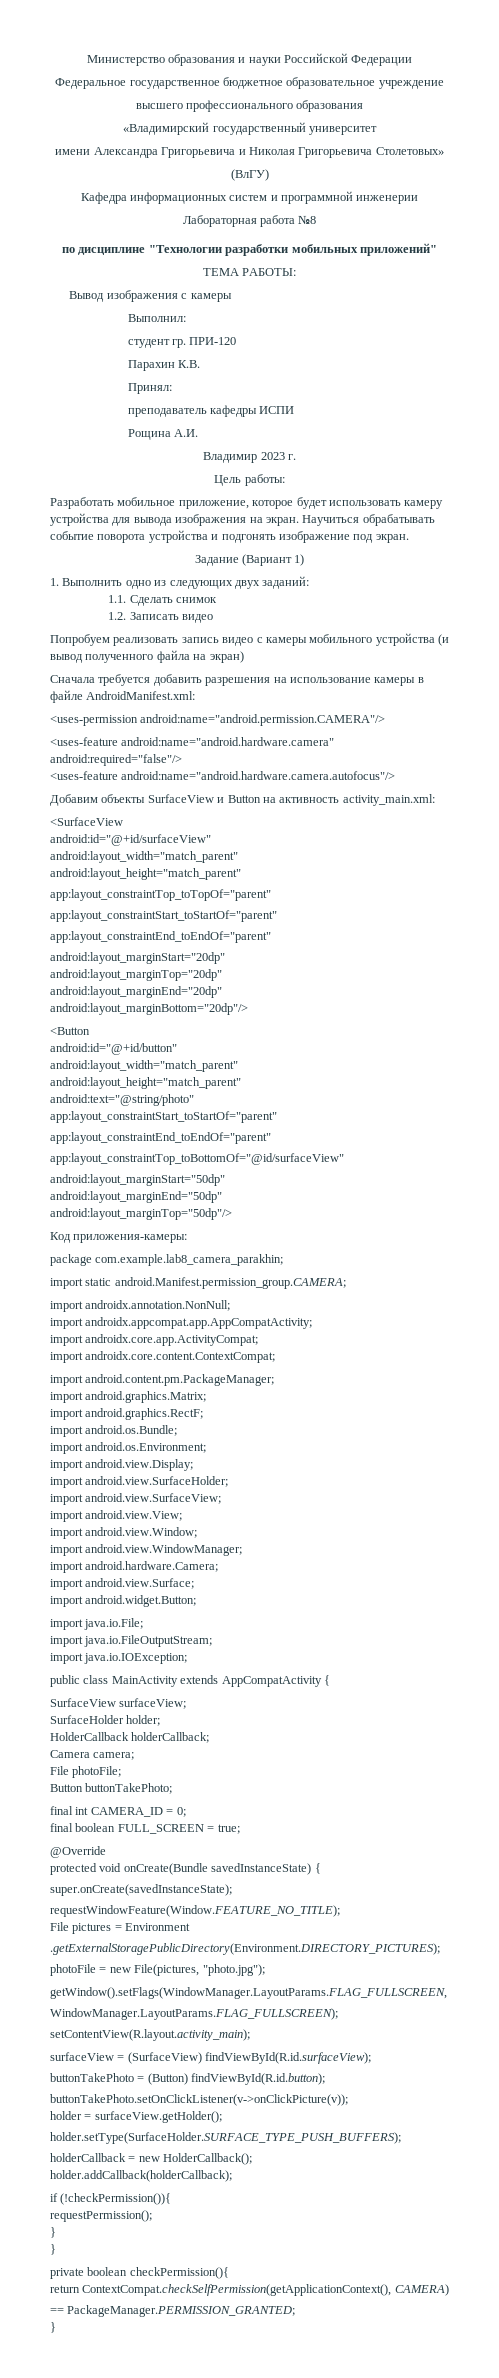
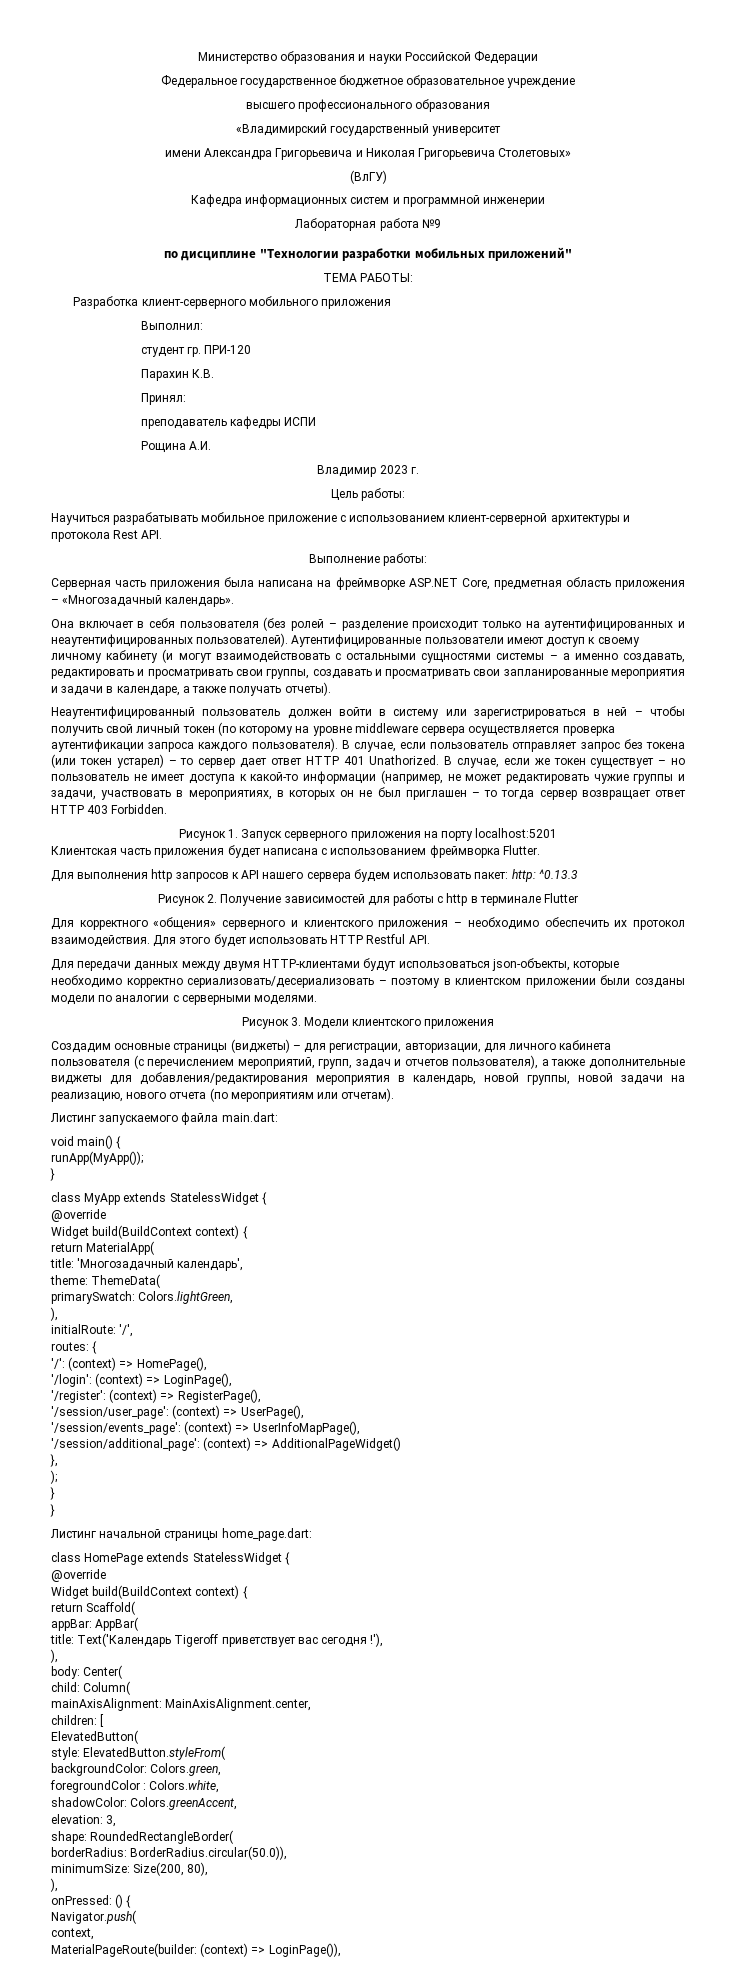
- Лабораторная работа №8
+ Лабораторная работа №9
- Вывод изображения с камеры
+ Разработка клиент-серверного мобильного приложения
- Разработать мобильное приложение, которое будет использовать камеру устройства для вывода изображения на экран. Научиться обрабатывать событие поворота устройства и подгонять изображение под экран.
- Задание (Вариант 1)
- 1. Выполнить одно из следующих двух заданий:
- 1.1. Сделать снимок
- 1.2. Записать видео
- Попробуем реализовать запись видео с камеры мобильного устройства (и вывод полученного файла на экран)
- Сначала требуется добавить разрешения на использование камеры в файле AndroidManifest.xml:
- <uses-permission android:name="android.permission.CAMERA"/>
- <uses-feature android:name="android.hardware.camera" android:required="false"/>
- <uses-feature android:name="android.hardware.camera.autofocus"/>
- Добавим объекты SurfaceView и Button на активность activity_main.xml:
- <SurfaceView
- android:id="@+id/surfaceView"
- android:layout_width="match_parent"
- android:layout_height="match_parent"
- app:layout_constraintTop_toTopOf="parent"
- app:layout_constraintStart_toStartOf="parent"
- app:layout_constraintEnd_toEndOf="parent"
- android:layout_marginStart="20dp"
- android:layout_marginTop="20dp"
- android:layout_marginEnd="20dp"
- android:layout_marginBottom="20dp"/>
- <Button
- android:id="@+id/button"
- android:layout_width="match_parent"
- android:layout_height="match_parent"
- android:text="@string/photo"
- app:layout_constraintStart_toStartOf="parent"
- app:layout_constraintEnd_toEndOf="parent"
- app:layout_constraintTop_toBottomOf="@id/surfaceView"
- android:layout_marginStart="50dp"
- android:layout_marginEnd="50dp"
- android:layout_marginTop="50dp"/>
- Код приложения-камеры:
- package com.example.lab8_camera_parakhin;
- import static android.Manifest.permission_group.CAMERA;
- import androidx.annotation.NonNull;
- import androidx.appcompat.app.AppCompatActivity;
- import androidx.core.app.ActivityCompat;
- import androidx.core.content.ContextCompat;
- import android.content.pm.PackageManager;
- import android.graphics.Matrix;
- import android.graphics.RectF;
- import android.os.Bundle;
- import android.os.Environment;
- import android.view.Display;
- import android.view.SurfaceHolder;
- import android.view.SurfaceView;
- import android.view.View;
- import android.view.Window;
- import android.view.WindowManager;
- import android.hardware.Camera;
- import android.view.Surface;
- import android.widget.Button;
- import java.io.File;
- import java.io.FileOutputStream;
- import java.io.IOException;
- public class MainActivity extends AppCompatActivity {
- SurfaceView surfaceView;
- SurfaceHolder holder;
- HolderCallback holderCallback;
- Camera camera;
- File photoFile;
- Button buttonTakePhoto;
- final int CAMERA_ID = 0;
- final boolean FULL_SCREEN = true;
- @Override
- protected void onCreate(Bundle savedInstanceState) {
- super.onCreate(savedInstanceState);
- requestWindowFeature(Window.FEATURE_NO_TITLE);
- File pictures = Environment
- .getExternalStoragePublicDirectory(Environment.DIRECTORY_PICTURES);
- photoFile = new File(pictures, "photo.jpg");
- getWindow().setFlags(WindowManager.LayoutParams.FLAG_FULLSCREEN,
- WindowManager.LayoutParams.FLAG_FULLSCREEN);
- setContentView(R.layout.activity_main);
- surfaceView = (SurfaceView) findViewById(R.id.surfaceView);
- buttonTakePhoto = (Button) findViewById(R.id.button);
- buttonTakePhoto.setOnClickListener(v->onClickPicture(v));
- holder = surfaceView.getHolder();
- holder.setType(SurfaceHolder.SURFACE_TYPE_PUSH_BUFFERS);
- holderCallback = new HolderCallback();
- holder.addCallback(holderCallback);
- if (!checkPermission()){
- requestPermission();
+ Научиться разрабатывать мобильное приложение с использованием клиент-серверной архитектуры и протокола Rest API.
+ Выполнение работы:
+ Серверная часть приложения была написана на фреймворке ASP.NET Core, предметная область приложения – «Многозадачный календарь».
+ Она включает в себя пользователя (без ролей – разделение происходит только на аутентифицированных и неаутентифицированных пользователей). Аутентифицированные пользователи имеют доступ к своему личному кабинету (и могут взаимодействовать с остальными сущностями системы – а именно создавать, редактировать и просматривать свои группы, создавать и просматривать свои запланированные мероприятия и задачи в календаре, а также получать отчеты).
+ Неаутентифицированный пользователь должен войти в систему или зарегистрироваться в ней – чтобы получить свой личный токен (по которому на уровне middleware сервера осуществляется проверка аутентификации запроса каждого пользователя). В случае, если пользователь отправляет запрос без токена (или токен устарел) – то сервер дает ответ HTTP 401 Unathorized. В случае, если же токен существует – но пользователь не имеет доступа к какой-то информации (например, не может редактировать чужие группы и задачи, участвовать в мероприятиях, в которых он не был приглашен – то тогда сервер возвращает ответ HTTP 403 Forbidden.
+ Рисунок 1. Запуск серверного приложения на порту localhost:5201
+ Клиентская часть приложения будет написана с использованием фреймворка Flutter.
+ Для выполнения http запросов к API нашего сервера будем использовать пакет: http: ^0.13.3
+ Рисунок 2. Получение зависимостей для работы с http в терминале Flutter
+ Для корректного «общения» серверного и клиентского приложения – необходимо обеспечить их протокол взаимодействия. Для этого будет использовать HTTP Restful API.
+ Для передачи данных между двумя HTTP-клиентами будут использоваться json-объекты, которые необходимо корректно сериализовать/десериализовать – поэтому в клиентском приложении были созданы модели по аналогии с серверными моделями.
+ Рисунок 3. Модели клиентского приложения
+ Создадим основные страницы (виджеты) – для регистрации, авторизации, для личного кабинета пользователя (с перечислением мероприятий, групп, задач и отчетов пользователя), а также дополнительные виджеты для добавления/редактирования мероприятия в календарь, новой группы, новой задачи на реализацию, нового отчета (по мероприятиям или отчетам).
+ Листинг запускаемого файла main.dart:
+ void main() {
+ runApp(MyApp());
+ }
+ class MyApp extends StatelessWidget {
+ @override
+ Widget build(BuildContext context) {
+ return MaterialApp(
+ title: 'Многозадачный календарь',
+ theme: ThemeData(
+ primarySwatch: Colors.lightGreen,
+ ),
+ initialRoute: '/',
+ routes: {
+ '/': (context) => HomePage(),
+ '/login': (context) => LoginPage(),
+ '/register': (context) => RegisterPage(),
+ '/session/user_page': (context) => UserPage(),
+ '/session/events_page': (context) => UserInfoMapPage(),
+ '/session/additional_page': (context) => AdditionalPageWidget()
+ },
+ );
  }
  }
- private boolean checkPermission(){
- return ContextCompat.checkSelfPermission(getApplicationContext(), CAMERA)
- == PackageManager.PERMISSION_GRANTED;
- }
+ Листинг начальной страницы home_page.dart:
+ class HomePage extends StatelessWidget {
+ @override
+ Widget build(BuildContext context) {
+ return Scaffold(
+ appBar: AppBar(
+ title: Text('Календарь Tigeroff приветствует вас сегодня !'),
+ ),
+ body: Center(
+ child: Column(
+ mainAxisAlignment: MainAxisAlignment.center,
+ children: [
+ ElevatedButton(
+ style: ElevatedButton.styleFrom(
+ backgroundColor: Colors.green,
+ foregroundColor : Colors.white,
+ shadowColor: Colors.greenAccent,
+ elevation: 3,
+ shape: RoundedRectangleBorder(
+ borderRadius: BorderRadius.circular(50.0)),
+ minimumSize: Size(200, 80),
+ ),
+ onPressed: () {
+ Navigator.push(
+ context,
+ MaterialPageRoute(builder: (context) => LoginPage()),

